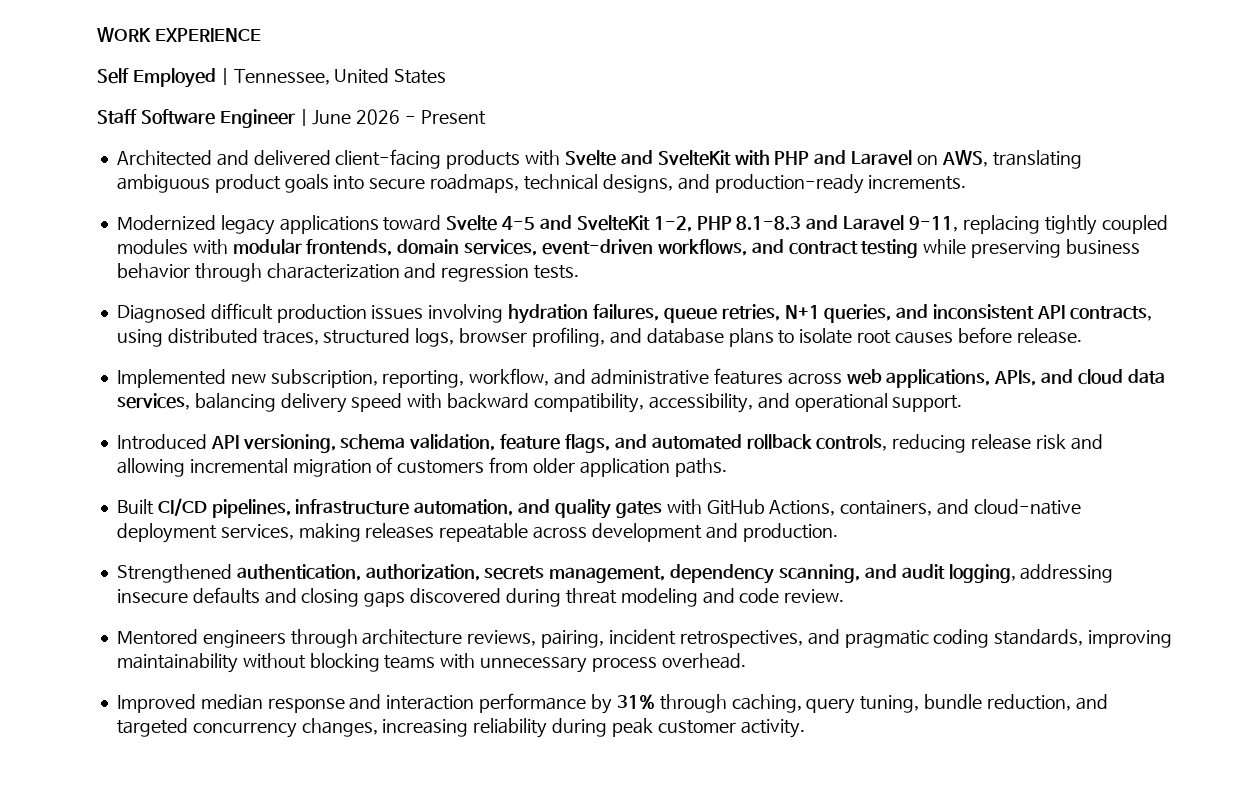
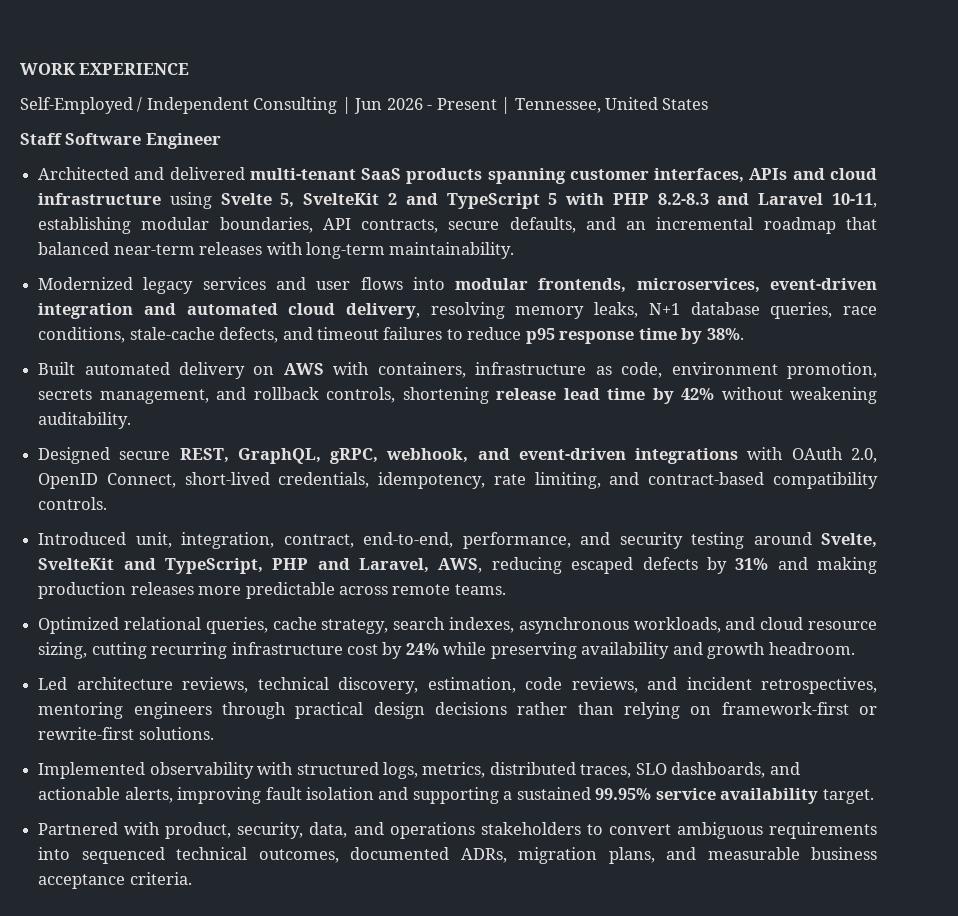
- Self Employed | Tennessee, United States
+ Self-Employed / Independent Consulting | Jun 2026 - Present | Tennessee, United States
- Staff Software Engineer | June 2026 - Present
- Architected and delivered client-facing products with Svelte and SvelteKit with PHP and Laravel on AWS, translating ambiguous product goals into secure roadmaps, technical designs, and production-ready increments.
- Modernized legacy applications toward Svelte 4-5 and SvelteKit 1-2, PHP 8.1-8.3 and Laravel 9-11, replacing tightly coupled modules with modular frontends, domain services, event-driven workflows, and contract testing while preserving business behavior through characterization and regression tests.
- Diagnosed difficult production issues involving hydration failures, queue retries, N+1 queries, and inconsistent API contracts, using distributed traces, structured logs, browser profiling, and database plans to isolate root causes before release.
- Implemented new subscription, reporting, workflow, and administrative features across web applications, APIs, and cloud data services, balancing delivery speed with backward compatibility, accessibility, and operational support.
- Introduced API versioning, schema validation, feature flags, and automated rollback controls, reducing release risk and allowing incremental migration of customers from older application paths.
- Built CI/CD pipelines, infrastructure automation, and quality gates with GitHub Actions, containers, and cloud-native deployment services, making releases repeatable across development and production.
- Strengthened authentication, authorization, secrets management, dependency scanning, and audit logging, addressing insecure defaults and closing gaps discovered during threat modeling and code review.
- Mentored engineers through architecture reviews, pairing, incident retrospectives, and pragmatic coding standards, improving maintainability without blocking teams with unnecessary process overhead.
- Improved median response and interaction performance by 31% through caching, query tuning, bundle reduction, and targeted concurrency changes, increasing reliability during peak customer activity.
+ Staff Software Engineer
+ Architected and delivered multi-tenant SaaS products spanning customer interfaces, APIs and cloud infrastructure using Svelte 5, SvelteKit 2 and TypeScript 5 with PHP 8.2-8.3 and Laravel 10-11, establishing modular boundaries, API contracts, secure defaults, and an incremental roadmap that balanced near-term releases with long-term maintainability.
+ Modernized legacy services and user flows into modular frontends, microservices, event-driven integration and automated cloud delivery, resolving memory leaks, N+1 database queries, race conditions, stale-cache defects, and timeout failures to reduce p95 response time by 38%.
+ Built automated delivery on AWS with containers, infrastructure as code, environment promotion, secrets management, and rollback controls, shortening release lead time by 42% without weakening auditability.
+ Designed secure REST, GraphQL, gRPC, webhook, and event-driven integrations with OAuth 2.0, OpenID Connect, short-lived credentials, idempotency, rate limiting, and contract-based compatibility controls.
+ Introduced unit, integration, contract, end-to-end, performance, and security testing around Svelte, SvelteKit and TypeScript, PHP and Laravel, AWS, reducing escaped defects by 31% and making production releases more predictable across remote teams.
+ Optimized relational queries, cache strategy, search indexes, asynchronous workloads, and cloud resource sizing, cutting recurring infrastructure cost by 24% while preserving availability and growth headroom.
+ Led architecture reviews, technical discovery, estimation, code reviews, and incident retrospectives, mentoring engineers through practical design decisions rather than relying on framework-first or rewrite-first solutions.
+ Implemented observability with structured logs, metrics, distributed traces, SLO dashboards, and actionable alerts, improving fault isolation and supporting a sustained 99.95% service availability target.
+ Partnered with product, security, data, and operations stakeholders to convert ambiguous requirements into sequenced technical outcomes, documented ADRs, migration plans, and measurable business acceptance criteria.

